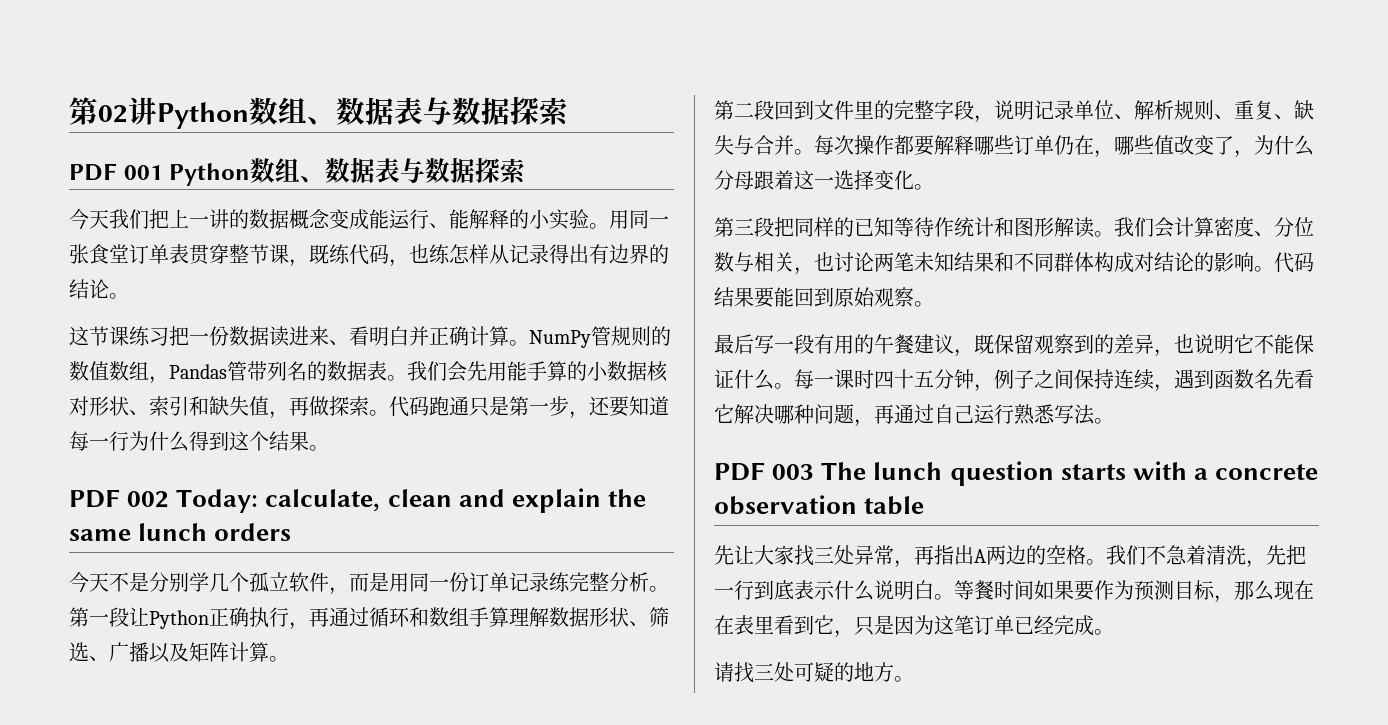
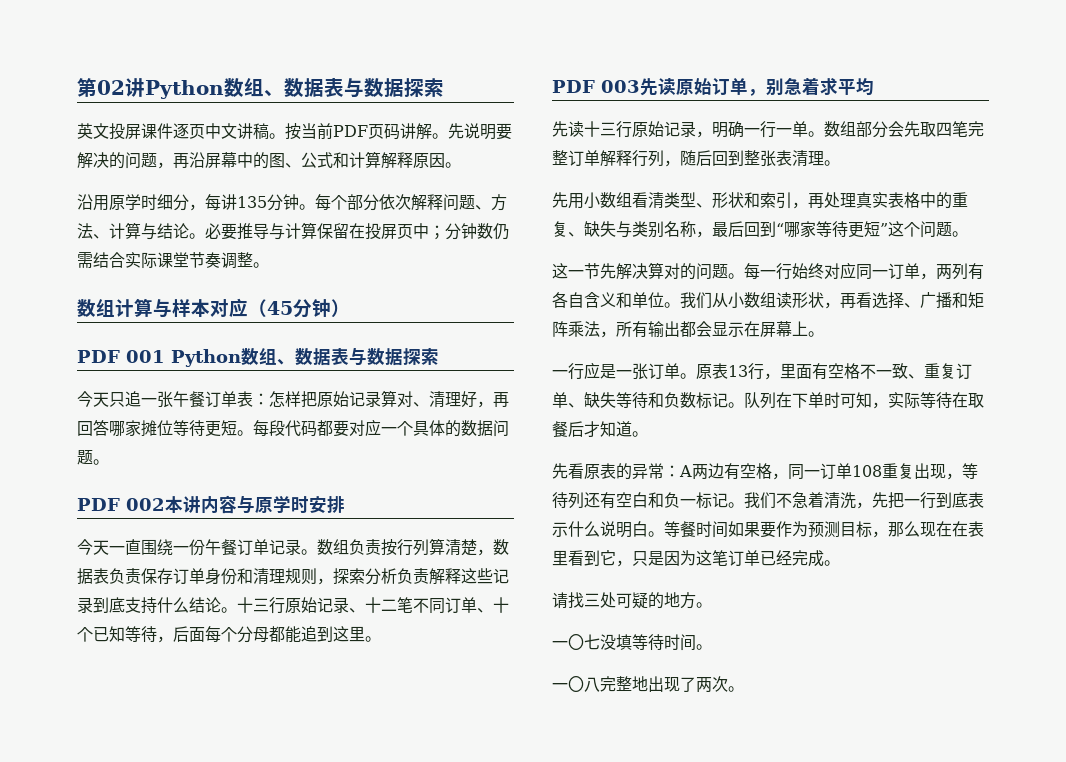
+ 英文投屏课件逐页中文讲稿。按当前PDF页码讲解。先说明要解决的问题，再沿屏幕中的图、公式和计算解释原因。
+ 沿用原学时细分，每讲135分钟。每个部分依次解释问题、方法、计算与结论。必要推导与计算保留在投屏页中；分钟数仍需结合实际课堂节奏调整。
+ 数组计算与样本对应（45分钟）
- 今天我们把上一讲的数据概念变成能运行、能解释的小实验。用同一张食堂订单表贯穿整节课，既练代码，也练怎样从记录得出有边界的结论。
- 这节课练习把一份数据读进来、看明白并正确计算。NumPy管规则的数值数组，Pandas管带列名的数据表。我们会先用能手算的小数据核对形状、索引和缺失值，再做探索。代码跑通只是第一步，还要知道每一行为什么得到这个结果。
- PDF 002 Today: calculate, clean and explain the same lunch orders
- 今天不是分别学几个孤立软件，而是用同一份订单记录练完整分析。第一段让Python正确执行，再通过循环和数组手算理解数据形状、筛选、广播以及矩阵计算。
- 第二段回到文件里的完整字段，说明记录单位、解析规则、重复、缺失与合并。每次操作都要解释哪些订单仍在，哪些值改变了，为什么分母跟着这一选择变化。
- 第三段把同样的已知等待作统计和图形解读。我们会计算密度、分位数与相关，也讨论两笔未知结果和不同群体构成对结论的影响。代码结果要能回到原始观察。
- 最后写一段有用的午餐建议，既保留观察到的差异，也说明它不能保证什么。每一课时四十五分钟，例子之间保持连续，遇到函数名先看它解决哪种问题，再通过自己运行熟悉写法。
- PDF 003 The lunch question starts with a concrete observation table
- 先让大家找三处异常，再指出A两边的空格。
+ 今天只追一张午餐订单表：怎样把原始记录算对、清理好，再回答哪家摊位等待更短。每段代码都要对应一个具体的数据问题。
+ PDF 002本讲内容与原学时安排
+ 今天一直围绕一份午餐订单记录。数组负责按行列算清楚，数据表负责保存订单身份和清理规则，探索分析负责解释这些记录到底支持什么结论。十三行原始记录、十二笔不同订单、十个已知等待，后面每个分母都能追到这里。
+ PDF 003先读原始订单，别急着求平均
+ 先读十三行原始记录，明确一行一单。数组部分会先取四笔完整订单解释行列，随后回到整张表清理。
+ 先用小数组看清类型、形状和索引，再处理真实表格中的重复、缺失与类别名称，最后回到“哪家等待更短”这个问题。
+ 这一节先解决算对的问题。每一行始终对应同一订单，两列有各自含义和单位。我们从小数组读形状，再看选择、广播和矩阵乘法，所有输出都会显示在屏幕上。
+ 一行应是一张订单。原表13行，里面有空格不一致、重复订单、缺失等待和负数标记。队列在下单时可知，实际等待在取餐后才知道。
+ 先看原表的异常：A两边有空格，同一订单108重复出现，等待列还有空白和负一标记。
+ 一〇七没填等待时间。
+ 一〇八完整地出现了两次。

